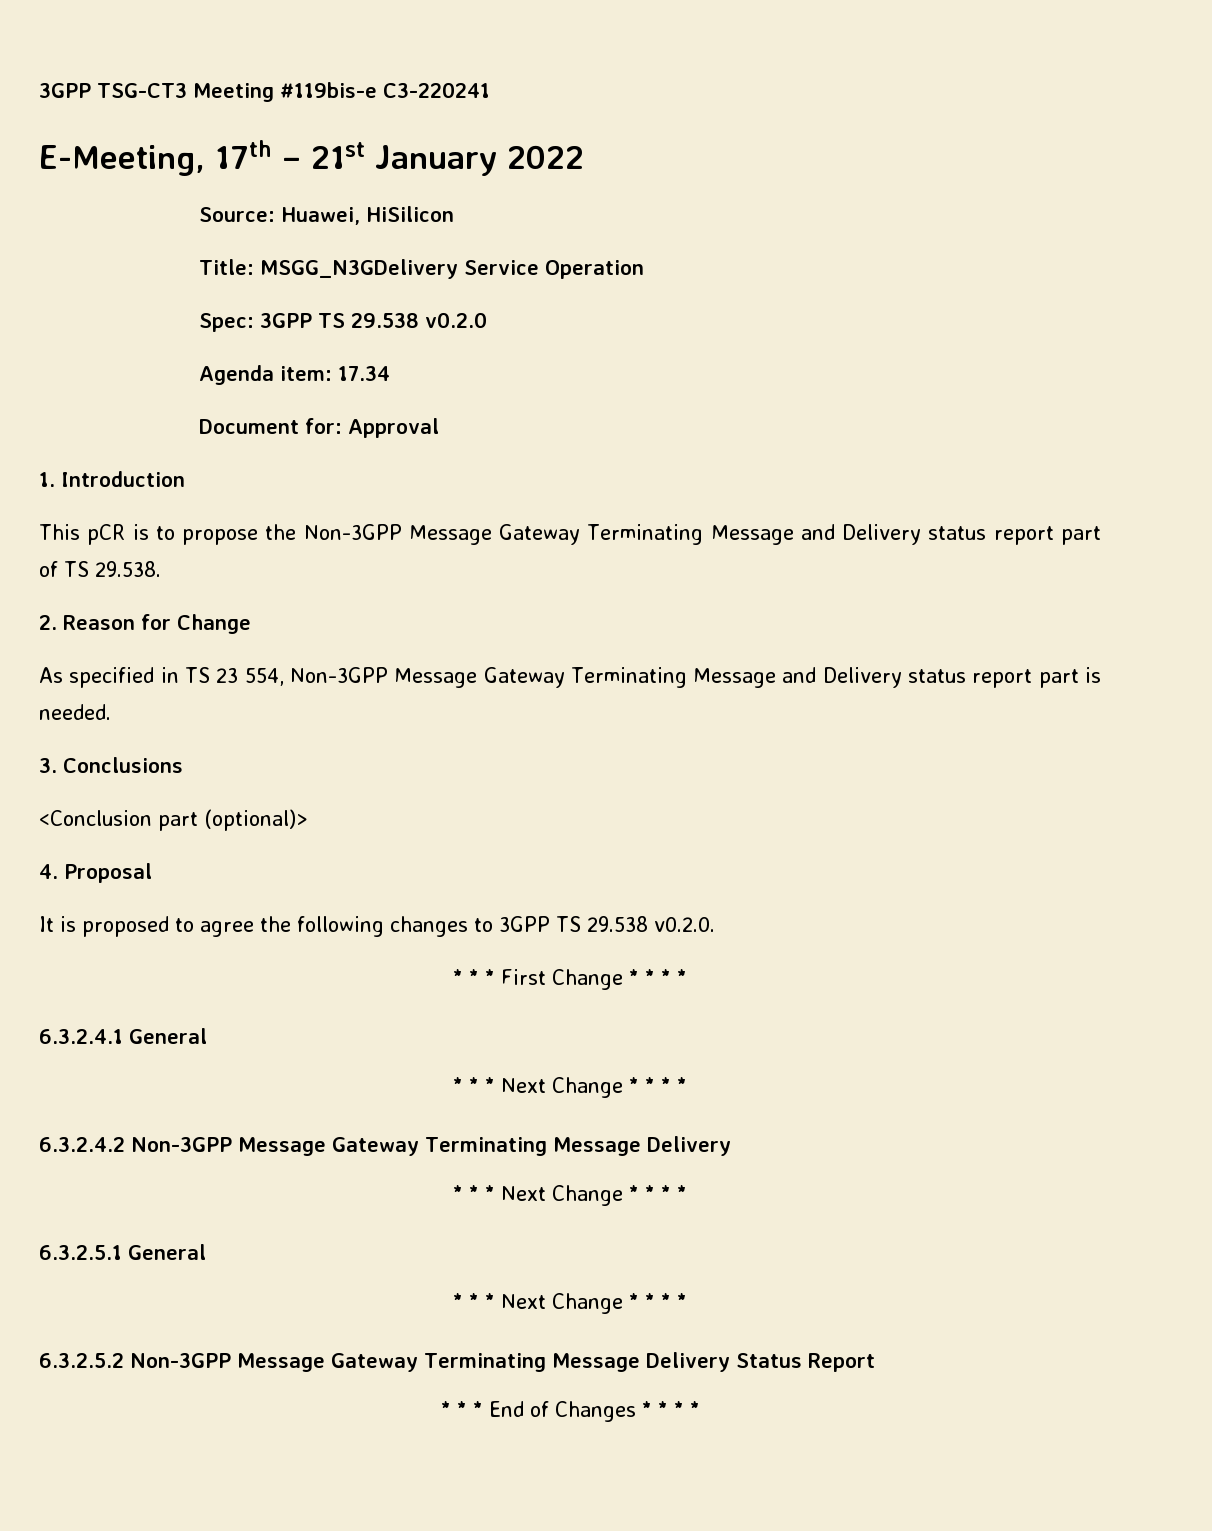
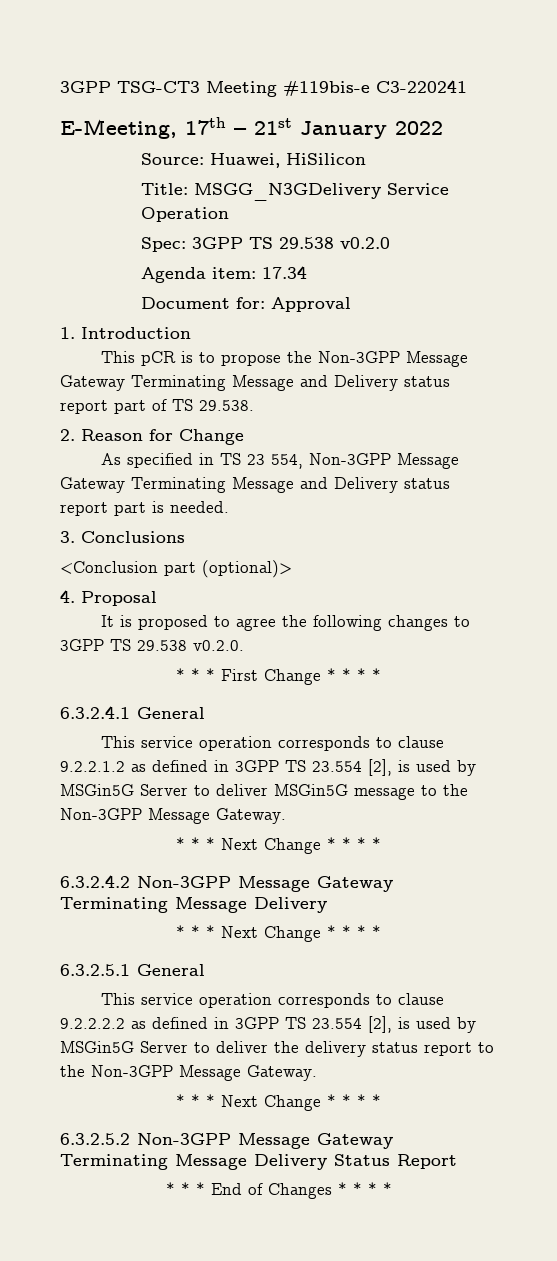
+ This service operation corresponds to clause 9.2.2.1.2 as defined in 3GPP TS 23.554 [2], is used by MSGin5G Server to deliver MSGin5G message to the Non-3GPP Message Gateway.
+ This service operation corresponds to clause 9.2.2.2.2 as defined in 3GPP TS 23.554 [2], is used by MSGin5G Server to deliver the delivery status report to the Non-3GPP Message Gateway.

